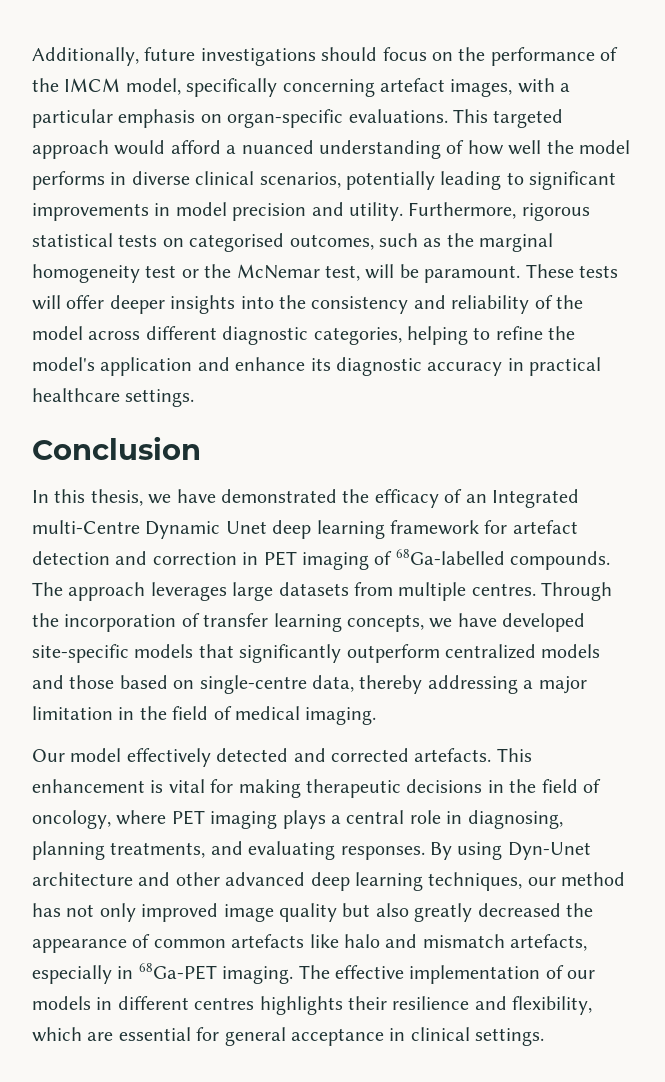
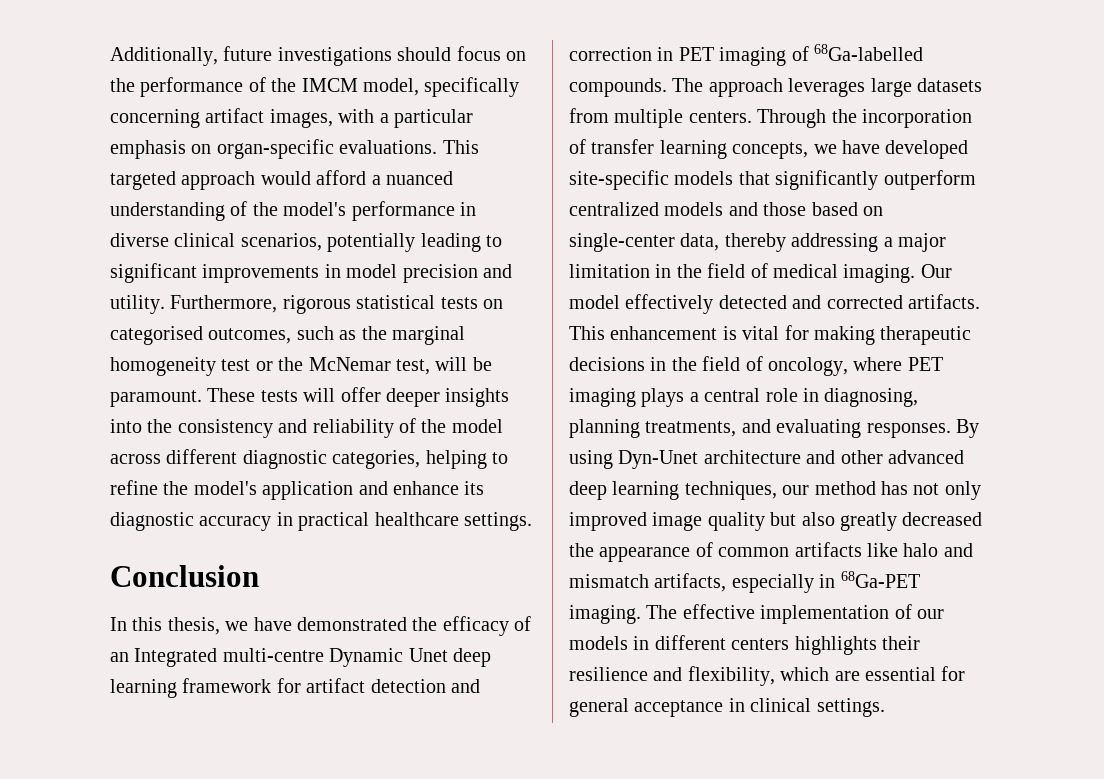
- Additionally, future investigations should focus on the performance of the IMCM model, specifically concerning artefact images, with a particular emphasis on organ-specific evaluations.
+ Additionally, future investigations should focus on the performance of the IMCM model, specifically concerning artifact images, with a particular emphasis on organ-specific evaluations.
- This targeted approach would afford a nuanced understanding of how well the model performs in diverse clinical scenarios, potentially leading to significant improvements in model precision and utility.
+ This targeted approach would afford a nuanced understanding of the model's performance in diverse clinical scenarios, potentially leading to significant improvements in model precision and utility.
- In this thesis, we have demonstrated the efficacy of an Integrated multi-Centre Dynamic Unet deep learning framework for artefact detection and correction in PET imaging of 68Ga-labelled compounds.
+ In this thesis, we have demonstrated the efficacy of an Integrated multi-centre Dynamic Unet deep learning framework for artifact detection and correction in PET imaging of 68Ga-labelled compounds.
- The approach leverages large datasets from multiple centres.
+ The approach leverages large datasets from multiple centers.
- Through the incorporation of transfer learning concepts, we have developed site-specific models that significantly outperform centralized models and those based on single-centre data, thereby addressing a major limitation in the field of medical imaging.
- Our model effectively detected and corrected artefacts.
+ Through the incorporation of transfer learning concepts, we have developed site-specific models that significantly outperform centralized models and those based on single-center data, thereby addressing a major limitation in the field of medical imaging. Our model effectively detected and corrected artifacts.
- By using Dyn-Unet architecture and other advanced deep learning techniques, our method has not only improved image quality but also greatly decreased the appearance of common artefacts like halo and mismatch artefacts, especially in 68Ga-PET imaging.
+ By using Dyn-Unet architecture and other advanced deep learning techniques, our method has not only improved image quality but also greatly decreased the appearance of common artifacts like halo and mismatch artifacts, especially in 68Ga-PET imaging.
- The effective implementation of our models in different centres highlights their resilience and flexibility, which are essential for general acceptance in clinical settings.
+ The effective implementation of our models in different centers highlights their resilience and flexibility, which are essential for general acceptance in clinical settings.

